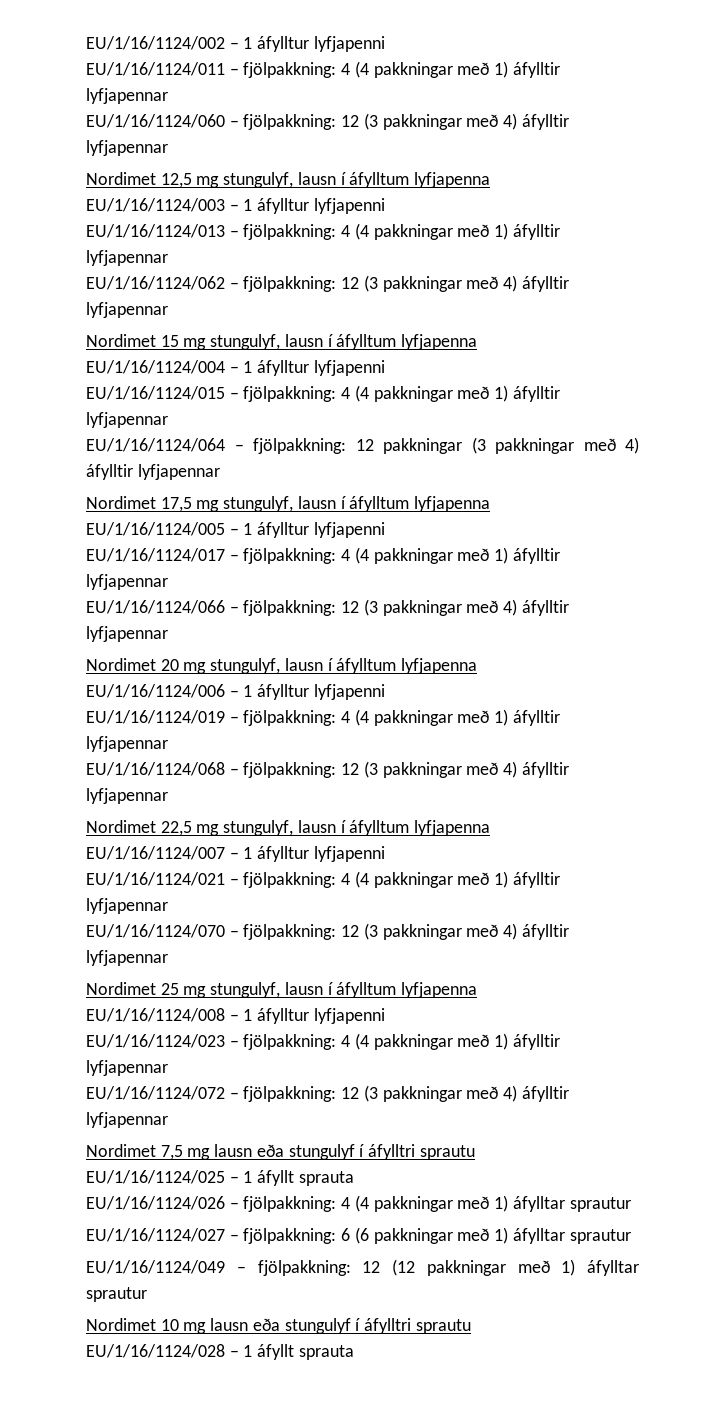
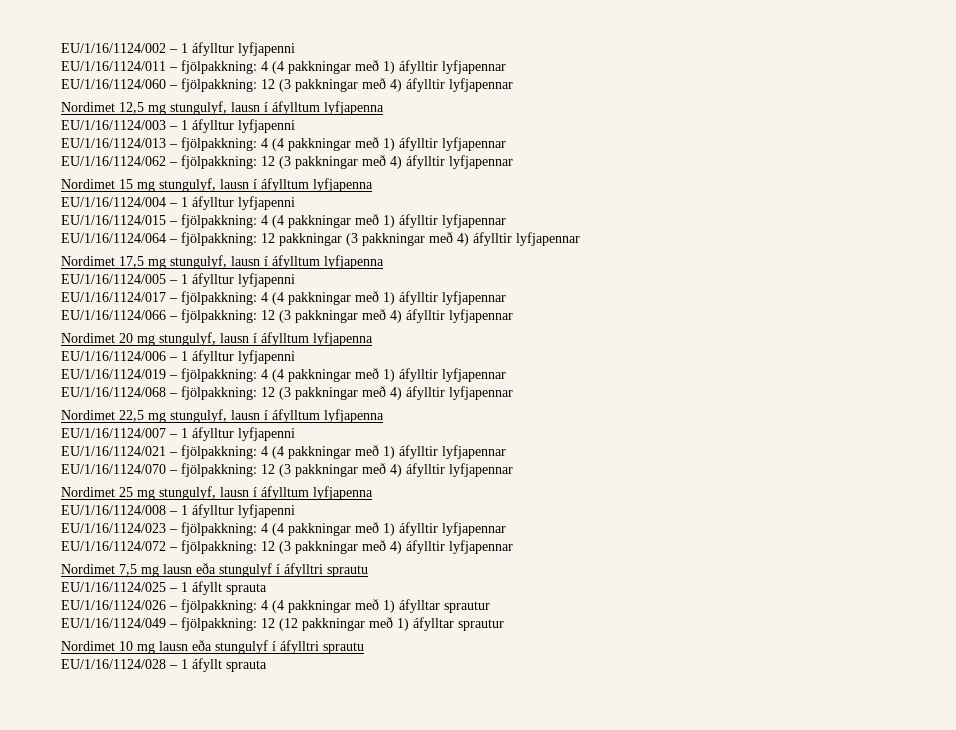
- EU/1/16/1124/027 – fjölpakkning: 6 (6 pakkningar með 1) áfylltar sprautur

